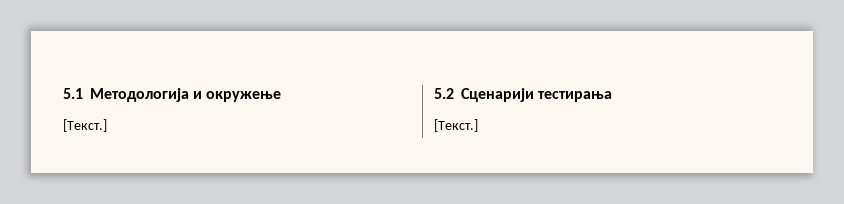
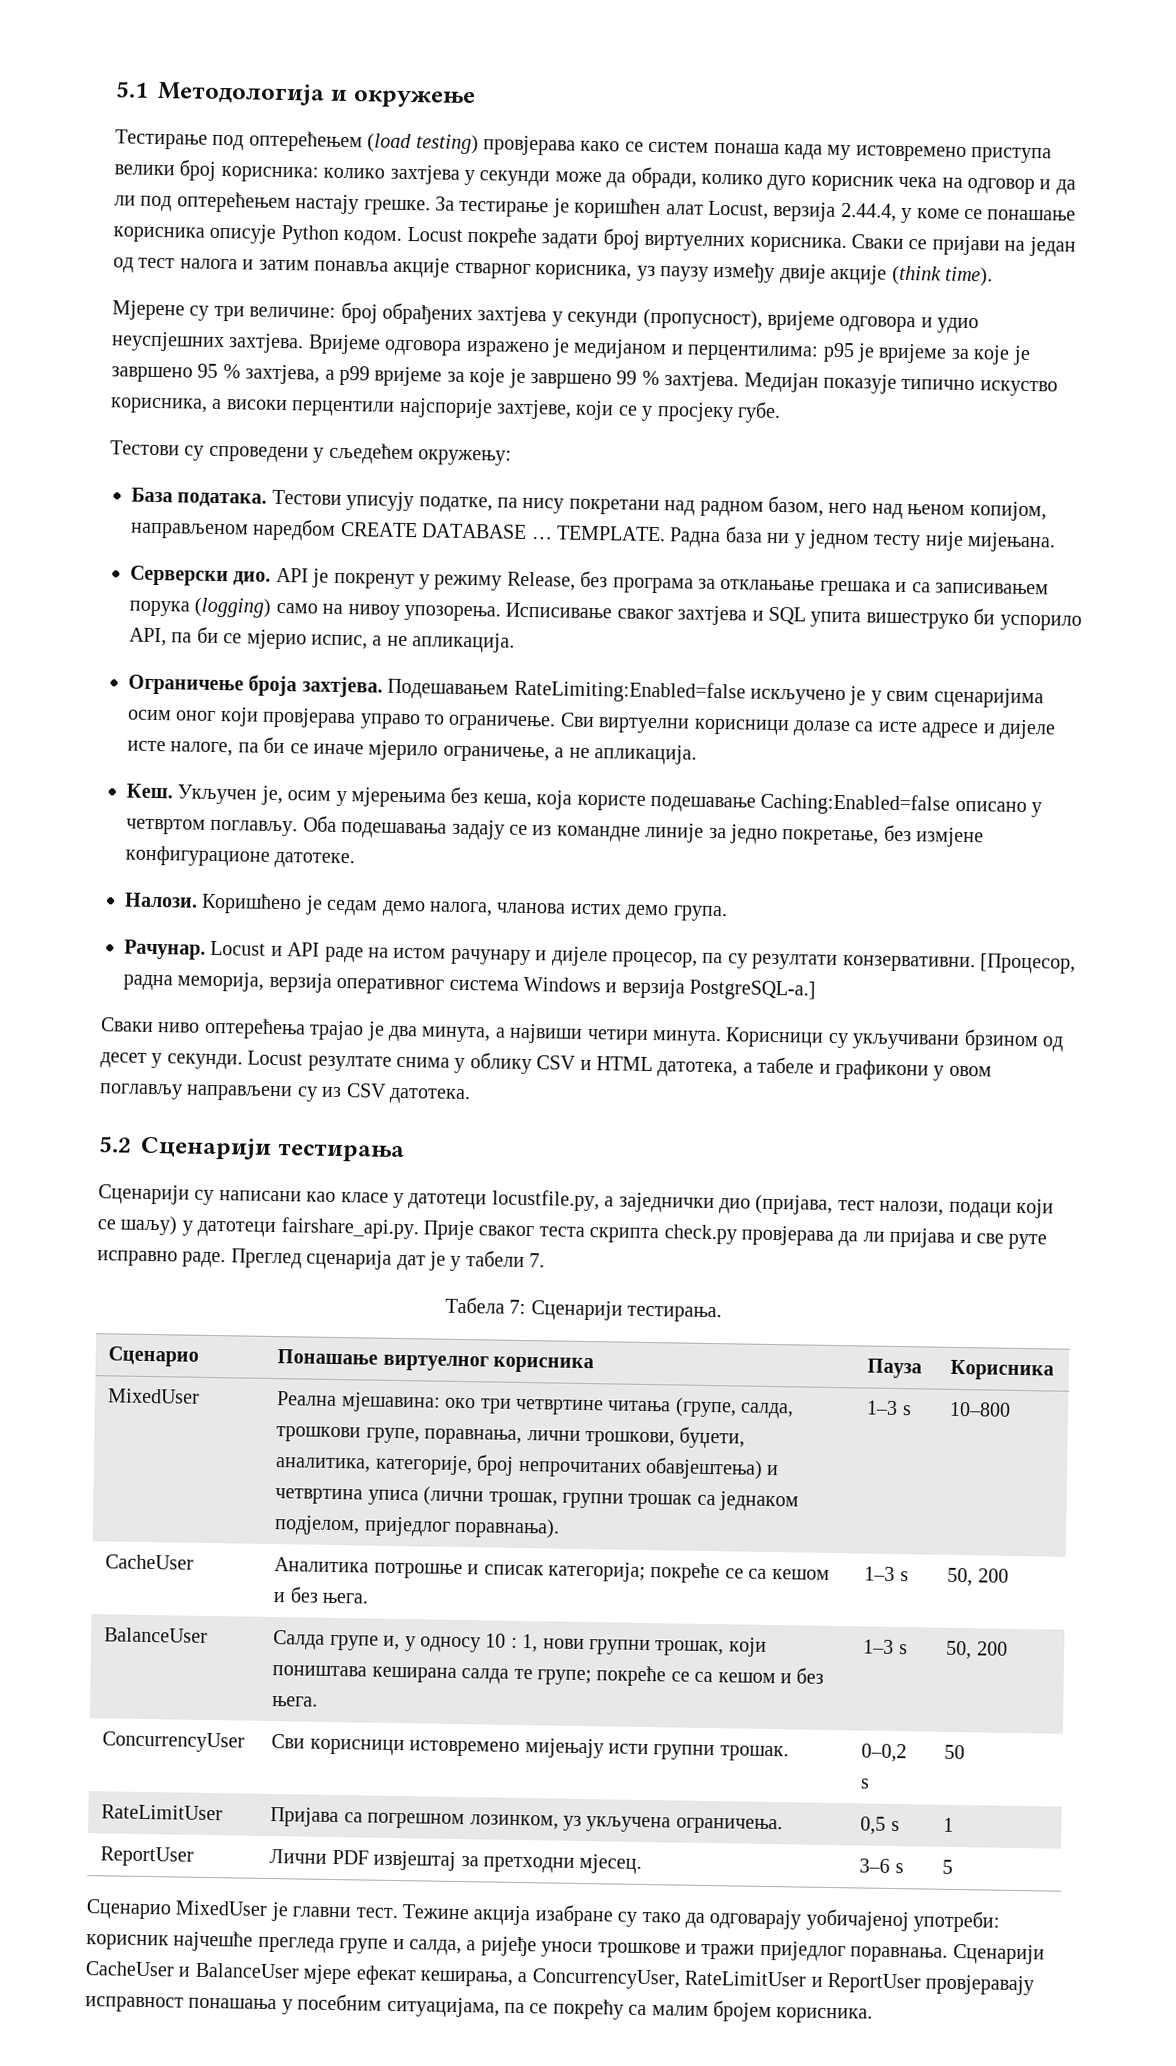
  5.1 Методологија и окружење
- [Текст.]
+ Тестирање под оптерећењем (load testing) провјерава како се систем понаша када му истовремено приступа велики број корисника: колико захтјева у секунди може да обради, колико дуго корисник чека на одговор и да ли под оптерећењем настају грешке. За тестирање је коришћен алат Locust, верзија 2.44.4, у коме се понашање корисника описује Python кодом. Locust покреће задати број виртуелних корисника. Сваки се пријави на један од тест налога и затим понавља акције стварног корисника, уз паузу између двије акције (think time).
+ Мјерене су три величине: број обрађених захтјева у секунди (пропусност), вријеме одговора и удио неуспјешних захтјева. Вријеме одговора изражено је медијаном и перцентилима: p95 је вријеме за које је завршено 95 % захтјева, а p99 вријеме за које је завршено 99 % захтјева. Медијан показује типично искуство корисника, а високи перцентили најспорије захтјеве, који се у просјеку губе.
+ Тестови су спроведени у сљедећем окружењу:
+ База података. Тестови уписују податке, па нису покретани над радном базом, него над њеном копијом, направљеном наредбом CREATE DATABASE … TEMPLATE. Радна база ни у једном тесту није мијењана.
+ Серверски дио. API је покренут у режиму Release, без програма за отклањање грешака и са записивањем порука (logging) само на нивоу упозорења. Исписивање сваког захтјева и SQL упита вишеструко би успорило API, па би се мјерио испис, а не апликација.
+ Ограничење броја захтјева. Подешавањем RateLimiting:Enabled=false искључено је у свим сценаријима осим оног који провјерава управо то ограничење. Сви виртуелни корисници долазе са исте адресе и дијеле исте налоге, па би се иначе мјерило ограничење, а не апликација.
+ Кеш. Укључен је, осим у мјерењима без кеша, која користе подешавање Caching:Enabled=false описано у четвртом поглављу. Оба подешавања задају се из командне линије за једно покретање, без измјене конфигурационе датотеке.
+ Налози. Коришћено је седам демо налога, чланова истих демо група.
+ Рачунар. Locust и API раде на истом рачунару и дијеле процесор, па су резултати конзервативни. [Процесор, радна меморија, верзија оперативног система Windows и верзија PostgreSQL-а.]
+ Сваки ниво оптерећења трајао је два минута, а највиши четири минута. Корисници су укључивани брзином од десет у секунди. Locust резултате снима у облику CSV и HTML датотека, а табеле и графикони у овом поглављу направљени су из CSV датотека.
  5.2 Сценарији тестирања
- [Текст.]
+ Сценарији су написани као класе у датотеци locustfile.py, а заједнички дио (пријава, тест налози, подаци који се шаљу) у датотеци fairshare_api.py. Прије сваког теста скрипта check.py провјерава да ли пријава и све руте исправно раде. Преглед сценарија дат је у табели 7.
+ Табела 7: Сценарији тестирања.
+ Сценарио | Понашање виртуелног корисника | Пауза | Корисника
+ MixedUser | Реална мјешавина: око три четвртине читања (групе, салда, трошкови групе, поравнања, лични трошкови, буџети, аналитика, категорије, број непрочитаних обавјештења) и четвртина уписа (лични трошак, групни трошак са једнаком подјелом, приједлог поравнања). | 1–3 s | 10–800
+ CacheUser | Аналитика потрошње и списак категорија; покреће се са кешом и без њега. | 1–3 s | 50, 200
+ BalanceUser | Салда групе и, у односу 10 : 1, нови групни трошак, који поништава кеширана салда те групе; покреће се са кешом и без њега. | 1–3 s | 50, 200
+ ConcurrencyUser | Сви корисници истовремено мијењају исти групни трошак. | 0–0,2 s | 50
+ RateLimitUser | Пријава са погрешном лозинком, уз укључена ограничења. | 0,5 s | 1
+ ReportUser | Лични PDF извјештај за претходни мјесец. | 3–6 s | 5
+ Сценарио MixedUser је главни тест. Тежине акција изабране су тако да одговарају уобичајеној употреби: корисник најчешће прегледа групе и салда, а ријеђе уноси трошкове и тражи приједлог поравнања. Сценарији CacheUser и BalanceUser мјере ефекат кеширања, а ConcurrencyUser, RateLimitUser и ReportUser провјеравају исправност понашања у посебним ситуацијама, па се покрећу са малим бројем корисника.

